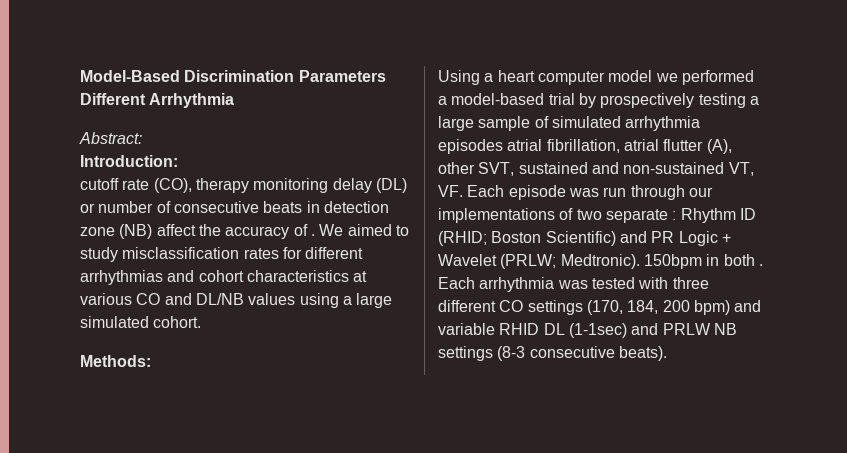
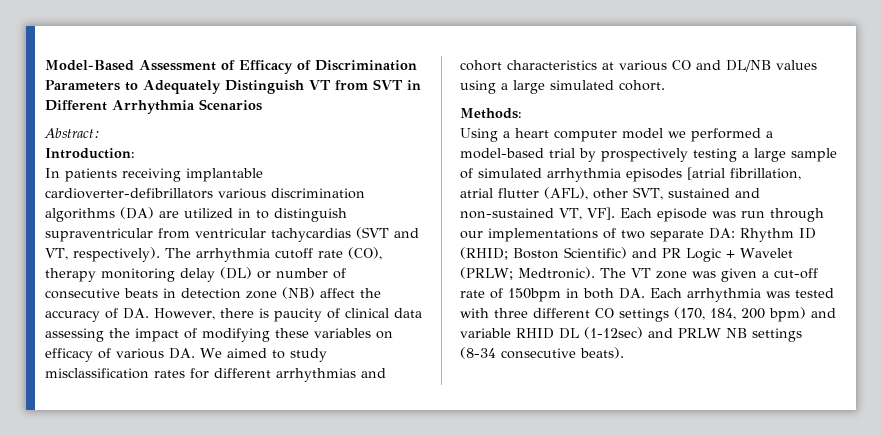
- Model-Based Discrimination Parameters Different Arrhythmia
+ Model-Based Assessment of Efficacy of Discrimination Parameters to Adequately Distinguish VT from SVT in Different Arrhythmia Scenarios
- cutoff rate (CO), therapy monitoring delay (DL) or number of consecutive beats in detection zone (NB) affect the accuracy of . We aimed to study misclassification rates for different arrhythmias and cohort characteristics at various CO and DL/NB values using a large simulated cohort.
+ In patients receiving implantable cardioverter-defibrillators various discrimination algorithms (DA) are utilized in to distinguish supraventricular from ventricular tachycardias (SVT and VT, respectively). The arrhythmia cutoff rate (CO), therapy monitoring delay (DL) or number of consecutive beats in detection zone (NB) affect the accuracy of DA. However, there is paucity of clinical data assessing the impact of modifying these variables on efficacy of various DA. We aimed to study misclassification rates for different arrhythmias and cohort characteristics at various CO and DL/NB values using a large simulated cohort.
- Using a heart computer model we performed a model-based trial by prospectively testing a large sample of simulated arrhythmia episodes atrial fibrillation, atrial flutter (A), other SVT, sustained and non-sustained VT, VF. Each episode was run through our implementations of two separate : Rhythm ID (RHID; Boston Scientific) and PR Logic + Wavelet (PRLW; Medtronic).
+ Using a heart computer model we performed a model-based trial by prospectively testing a large sample of simulated arrhythmia episodes [atrial fibrillation, atrial flutter (AFL), other SVT, sustained and non-sustained VT, VF]. Each episode was run through our implementations of two separate DA: Rhythm ID (RHID; Boston Scientific) and PR Logic + Wavelet (PRLW; Medtronic).
- 150bpm in both . Each arrhythmia was tested with three different CO settings (170, 184, 200 bpm) and variable RHID DL (1-1sec) and PRLW NB settings (8-3 consecutive beats).
+ The VT zone was given a cut-off rate of 150bpm in both DA. Each arrhythmia was tested with three different CO settings (170, 184, 200 bpm) and variable RHID DL (1-12sec) and PRLW NB settings (8-34 consecutive beats).

